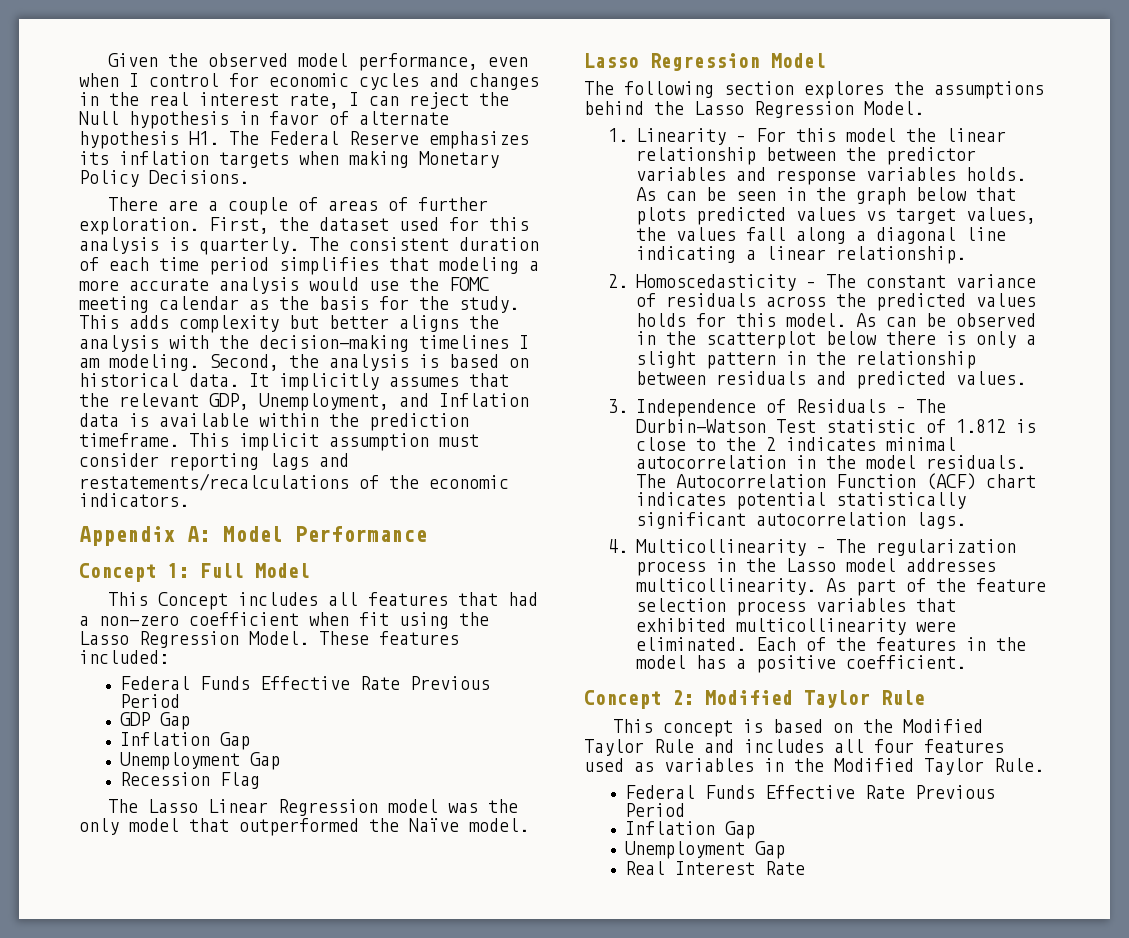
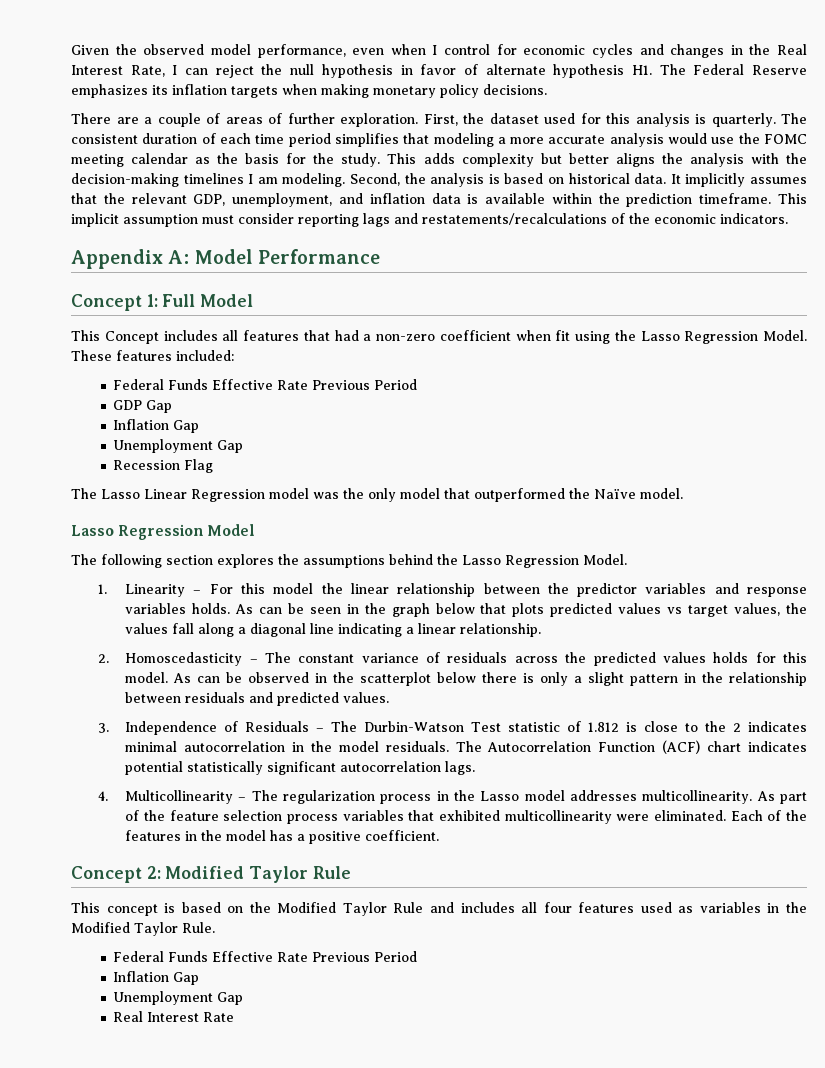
- Given the observed model performance, even when I control for economic cycles and changes in the real interest rate, I can reject the Null hypothesis in favor of alternate hypothesis H1. The Federal Reserve emphasizes its inflation targets when making Monetary Policy Decisions.
+ Given the observed model performance, even when I control for economic cycles and changes in the Real Interest Rate, I can reject the null hypothesis in favor of alternate hypothesis H1. The Federal Reserve emphasizes its inflation targets when making monetary policy decisions.
- It implicitly assumes that the relevant GDP, Unemployment, and Inflation data is available within the prediction timeframe.
+ It implicitly assumes that the relevant GDP, unemployment, and inflation data is available within the prediction timeframe.

